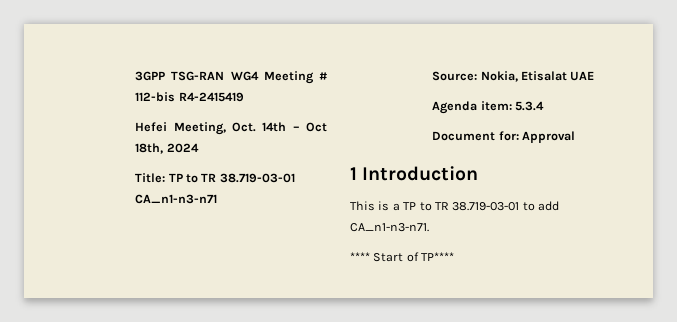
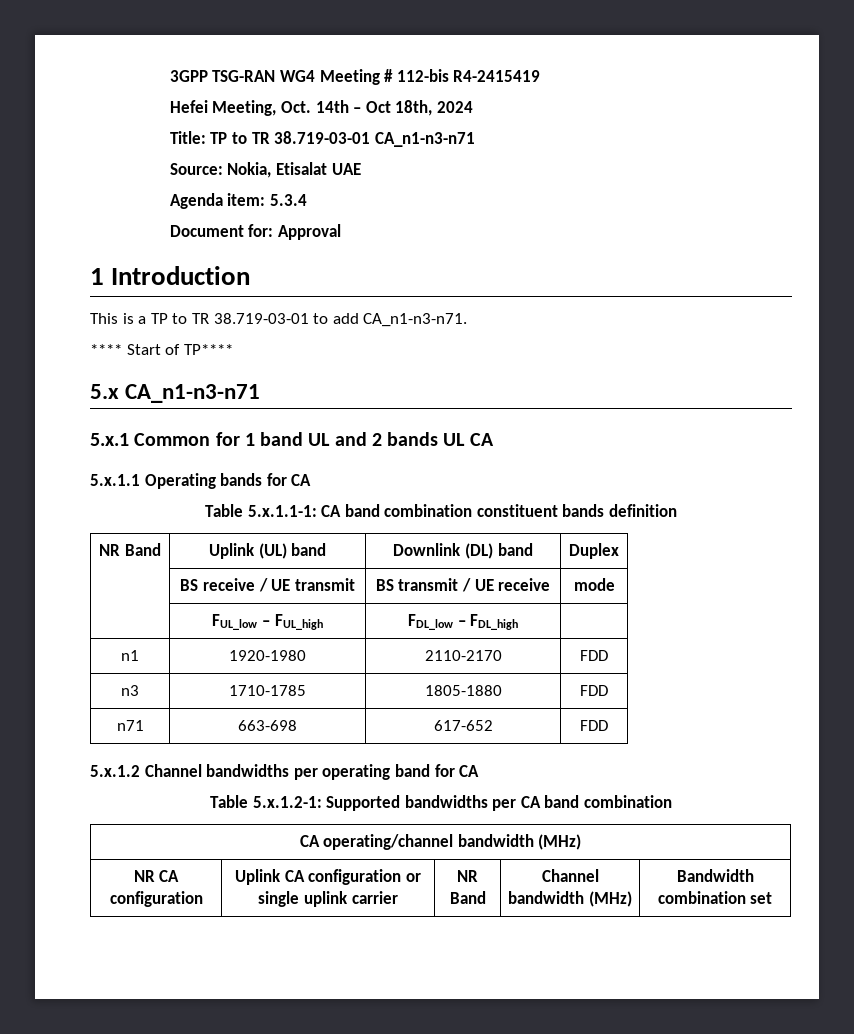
+ 5.x CA_n1-n3-n71
+ 5.x.1 Common for 1 band UL and 2 bands UL CA
+ 5.x.1.1 Operating bands for CA
+ Table 5.x.1.1-1: CA band combination constituent bands definition
+ NR Band | Uplink (UL) band | Downlink (DL) band | Duplex
+ | BS receive / UE transmit | BS transmit / UE receive | mode
+ | FUL_low – FUL_high | FDL_low – FDL_high |
+ n1 | 1920-1980 | 2110-2170 | FDD
+ n3 | 1710-1785 | 1805-1880 | FDD
+ n71 | 663-698 | 617-652 | FDD
+ 5.x.1.2 Channel bandwidths per operating band for CA
+ Table 5.x.1.2-1: Supported bandwidths per CA band combination
+ CA operating/channel bandwidth (MHz)
+ NR CA configuration | Uplink CA configuration or single uplink carrier | NR Band | Channel bandwidth (MHz) | Bandwidth combination set

